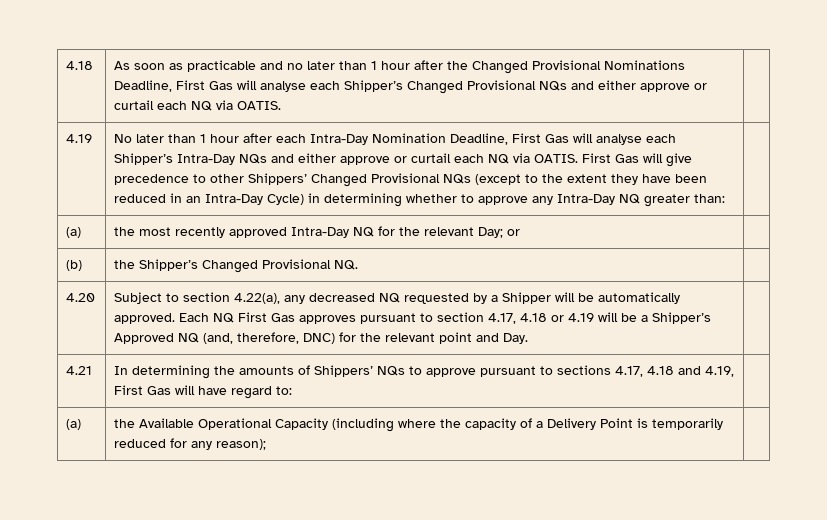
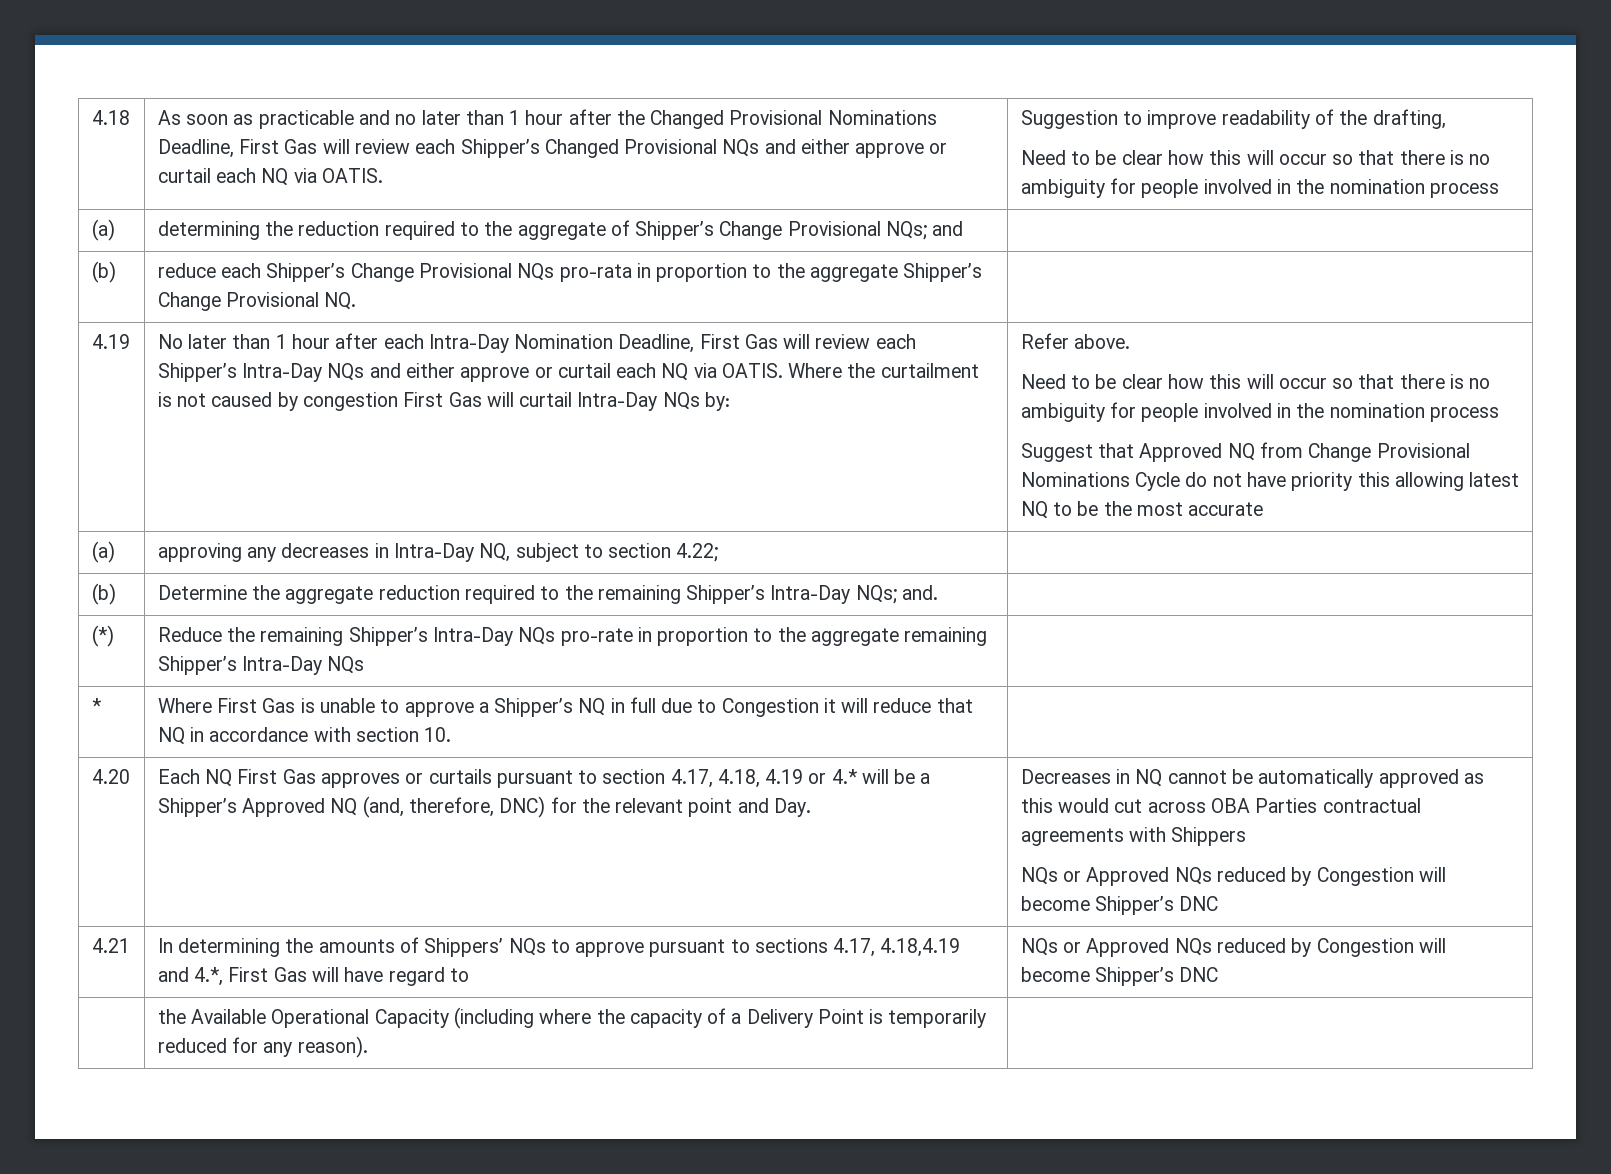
- As soon as practicable and no later than 1 hour after the Changed Provisional Nominations Deadline, First Gas will analyse each Shipper’s Changed Provisional NQs and either approve or curtail each NQ via OATIS.
+ As soon as practicable and no later than 1 hour after the Changed Provisional Nominations Deadline, First Gas will review each Shipper’s Changed Provisional NQs and either approve or curtail each NQ via OATIS.
+ Suggestion to improve readability of the drafting,
+ Need to be clear how this will occur so that there is no ambiguity for people involved in the nomination process
+ (a) | determining the reduction required to the aggregate of Shipper’s Change Provisional NQs; and |
+ (b) | reduce each Shipper’s Change Provisional NQs pro-rata in proportion to the aggregate Shipper’s Change Provisional NQ. |
- No later than 1 hour after each Intra-Day Nomination Deadline, First Gas will analyse each Shipper’s Intra-Day NQs and either approve or curtail each NQ via OATIS.
+ No later than 1 hour after each Intra-Day Nomination Deadline, First Gas will review each Shipper’s Intra-Day NQs and either approve or curtail each NQ via OATIS.
- First Gas will give precedence to other Shippers’ Changed Provisional NQs (except to the extent they have been reduced in an Intra-Day Cycle) in determining whether to approve any Intra-Day NQ greater than: |
- (a) | the most recently approved Intra-Day NQ for the relevant Day; or |
- (b) | the Shipper’s Changed Provisional NQ. |
- 4.20 | Subject to section 4.22(a), any decreased NQ requested by a Shipper will be automatically approved. Each NQ First Gas approves pursuant to section 4.17, 4.18 or 4.19 will be a Shipper’s Approved NQ (and, therefore, DNC) for the relevant point and Day.
+ Where the curtailment is not caused by congestion First Gas will curtail Intra-Day NQs by: | Refer above.
+ Need to be clear how this will occur so that there is no ambiguity for people involved in the nomination process
+ Suggest that Approved NQ from Change Provisional Nominations Cycle do not have priority this allowing latest NQ to be the most accurate
+ (a) | approving any decreases in Intra-Day NQ, subject to section 4.22; |
+ (b) | Determine the aggregate reduction required to the remaining Shipper’s Intra-Day NQs; and. |
+ (*) | Reduce the remaining Shipper’s Intra-Day NQs pro-rate in proportion to the aggregate remaining Shipper’s Intra-Day NQs |
+ * | Where First Gas is unable to approve a Shipper’s NQ in full due to Congestion it will reduce that NQ in accordance with section 10. |
+ 4.20 | Each NQ First Gas approves or curtails pursuant to section 4.17, 4.18, 4.19 or 4.* will be a Shipper’s Approved NQ (and, therefore, DNC) for the relevant point and Day.
+ Decreases in NQ cannot be automatically approved as this would cut across OBA Parties contractual agreements with Shippers
+ NQs or Approved NQs reduced by Congestion will become Shipper’s DNC
- 4.21 | In determining the amounts of Shippers’ NQs to approve pursuant to sections 4.17, 4.18 and 4.19, First Gas will have regard to: |
- (a) | the Available Operational Capacity (including where the capacity of a Delivery Point is temporarily reduced for any reason); |
+ 4.21 | In determining the amounts of Shippers’ NQs to approve pursuant to sections 4.17, 4.18,4.19 and 4.*, First Gas will have regard to | NQs or Approved NQs reduced by Congestion will become Shipper’s DNC
+ | the Available Operational Capacity (including where the capacity of a Delivery Point is temporarily reduced for any reason). |

